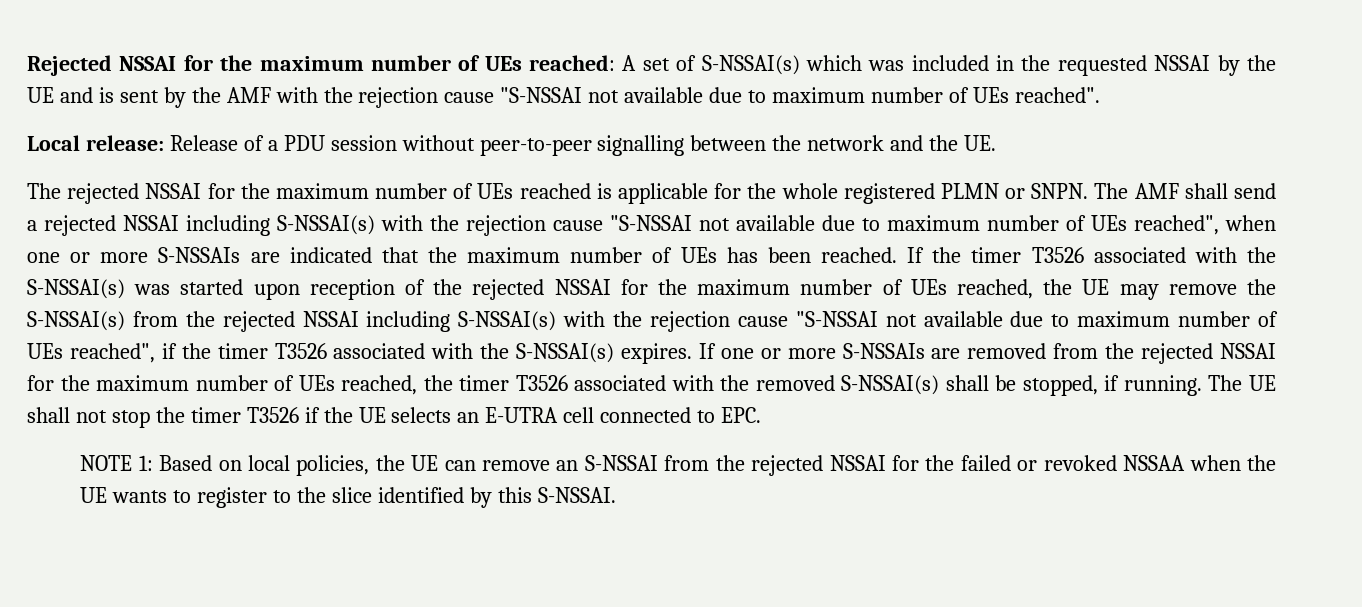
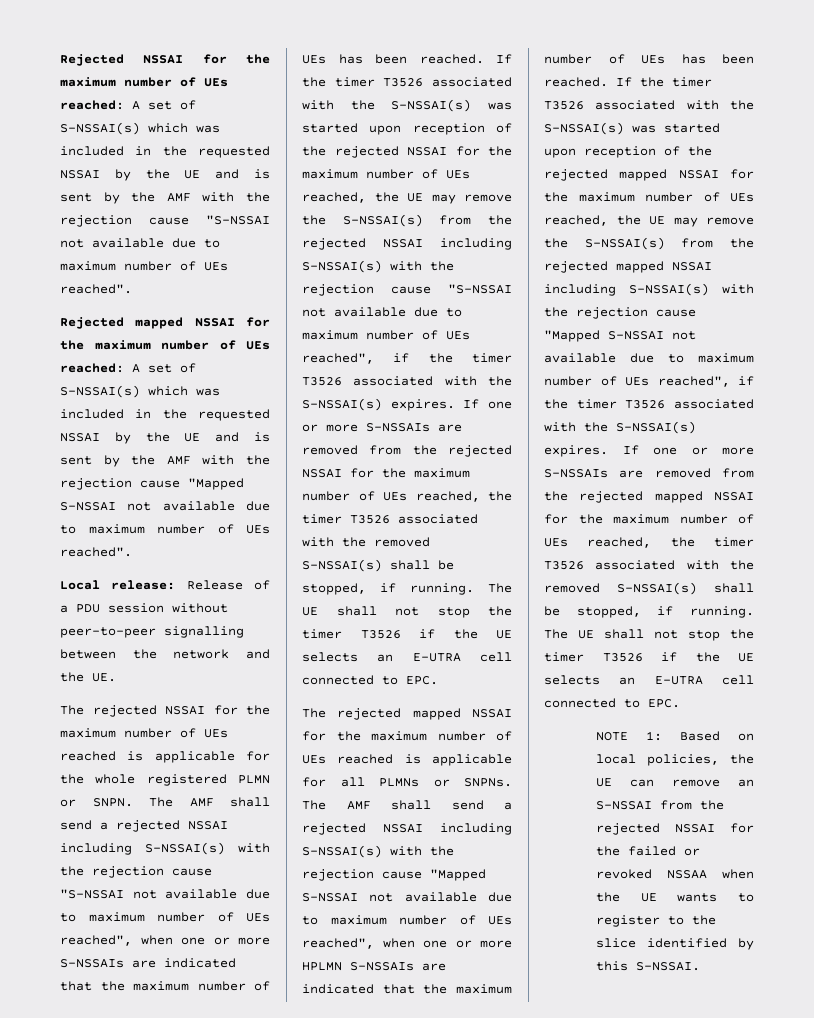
+ Rejected mapped NSSAI for the maximum number of UEs reached: A set of S-NSSAI(s) which was included in the requested NSSAI by the UE and is sent by the AMF with the rejection cause "Mapped S-NSSAI not available due to maximum number of UEs reached".
+ The rejected mapped NSSAI for the maximum number of UEs reached is applicable for all PLMNs or SNPNs. The AMF shall send a rejected NSSAI including S-NSSAI(s) with the rejection cause "Mapped S-NSSAI not available due to maximum number of UEs reached", when one or more HPLMN S-NSSAIs are indicated that the maximum number of UEs has been reached. If the timer T3526 associated with the S-NSSAI(s) was started upon reception of the rejected mapped NSSAI for the maximum number of UEs reached, the UE may remove the S-NSSAI(s) from the rejected mapped NSSAI including S-NSSAI(s) with the rejection cause "Mapped S-NSSAI not available due to maximum number of UEs reached", if the timer T3526 associated with the S-NSSAI(s) expires. If one or more S-NSSAIs are removed from the rejected mapped NSSAI for the maximum number of UEs reached, the timer T3526 associated with the removed S-NSSAI(s) shall be stopped, if running. The UE shall not stop the timer T3526 if the UE selects an E-UTRA cell connected to EPC.

